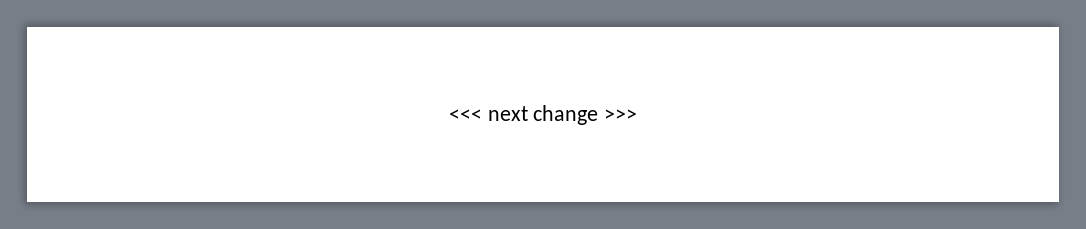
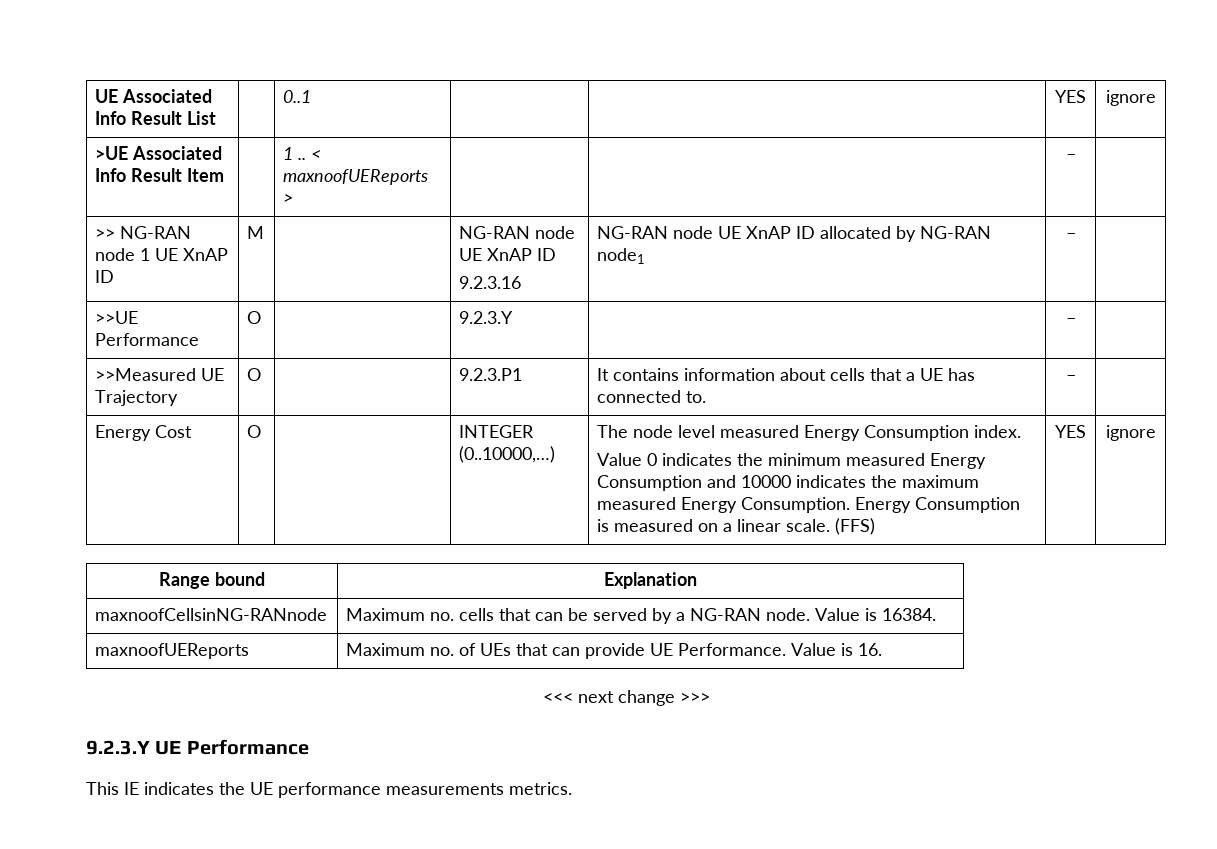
+ UE Associated Info Result List | | 0..1 | | | YES | ignore
+ >UE Associated Info Result Item | | 1 .. < maxnoofUEReports > | | | – |
+ >> NG-RAN node 1 UE XnAP ID | M | | NG-RAN node UE XnAP ID
+ 9.2.3.16 | NG-RAN node UE XnAP ID allocated by NG-RAN node1 | – |
+ >>UE Performance | O | | 9.2.3.Y | | – |
+ >>Measured UE Trajectory | O | | 9.2.3.P1 | It contains information about cells that a UE has connected to. | – |
+ Energy Cost | O | | INTEGER (0..10000,…) | The node level measured Energy Consumption index.
+ Value 0 indicates the minimum measured Energy Consumption and 10000 indicates the maximum measured Energy Consumption. Energy Consumption is measured on a linear scale. (FFS) | YES | ignore
+ Range bound | Explanation
+ maxnoofCellsinNG-RANnode | Maximum no. cells that can be served by a NG-RAN node. Value is 16384.
+ maxnoofUEReports | Maximum no. of UEs that can provide UE Performance. Value is 16.
  <<< next change >>>
+ 9.2.3.Y UE Performance
+ This IE indicates the UE performance measurements metrics.

